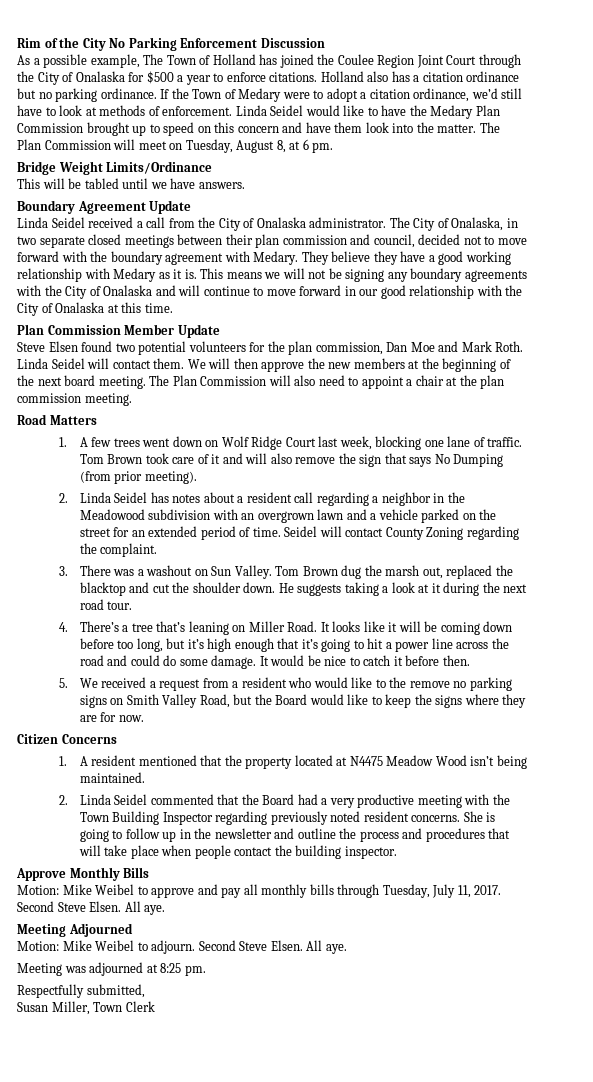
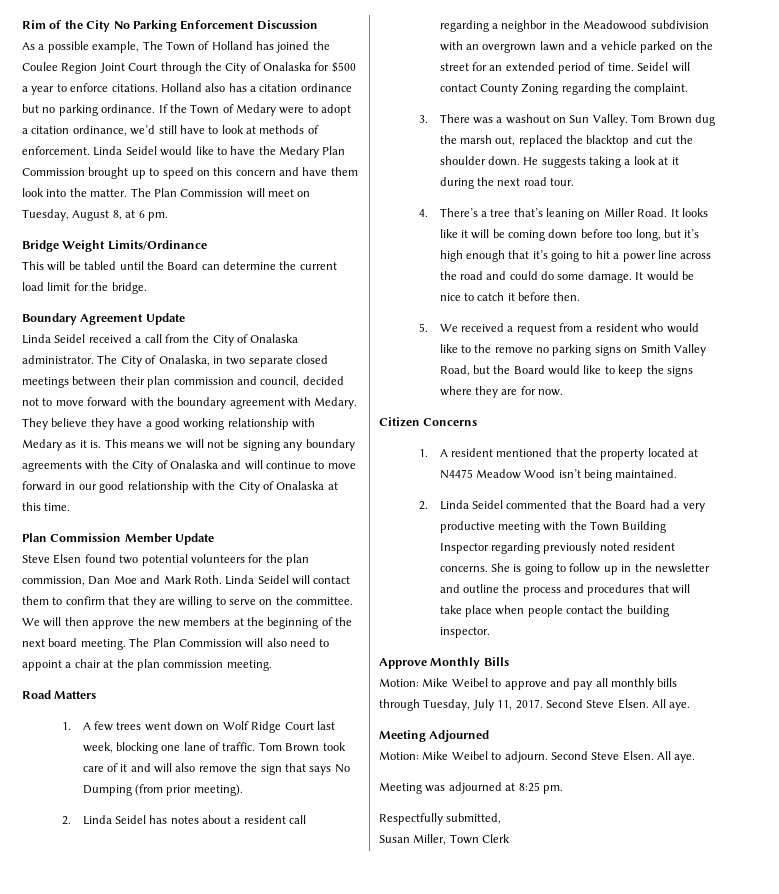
- This will be tabled until we have answers.
+ This will be tabled until the Board can determine the current load limit for the bridge.
- Linda Seidel will contact them.
+ Linda Seidel will contact them to confirm that they are willing to serve on the committee.

